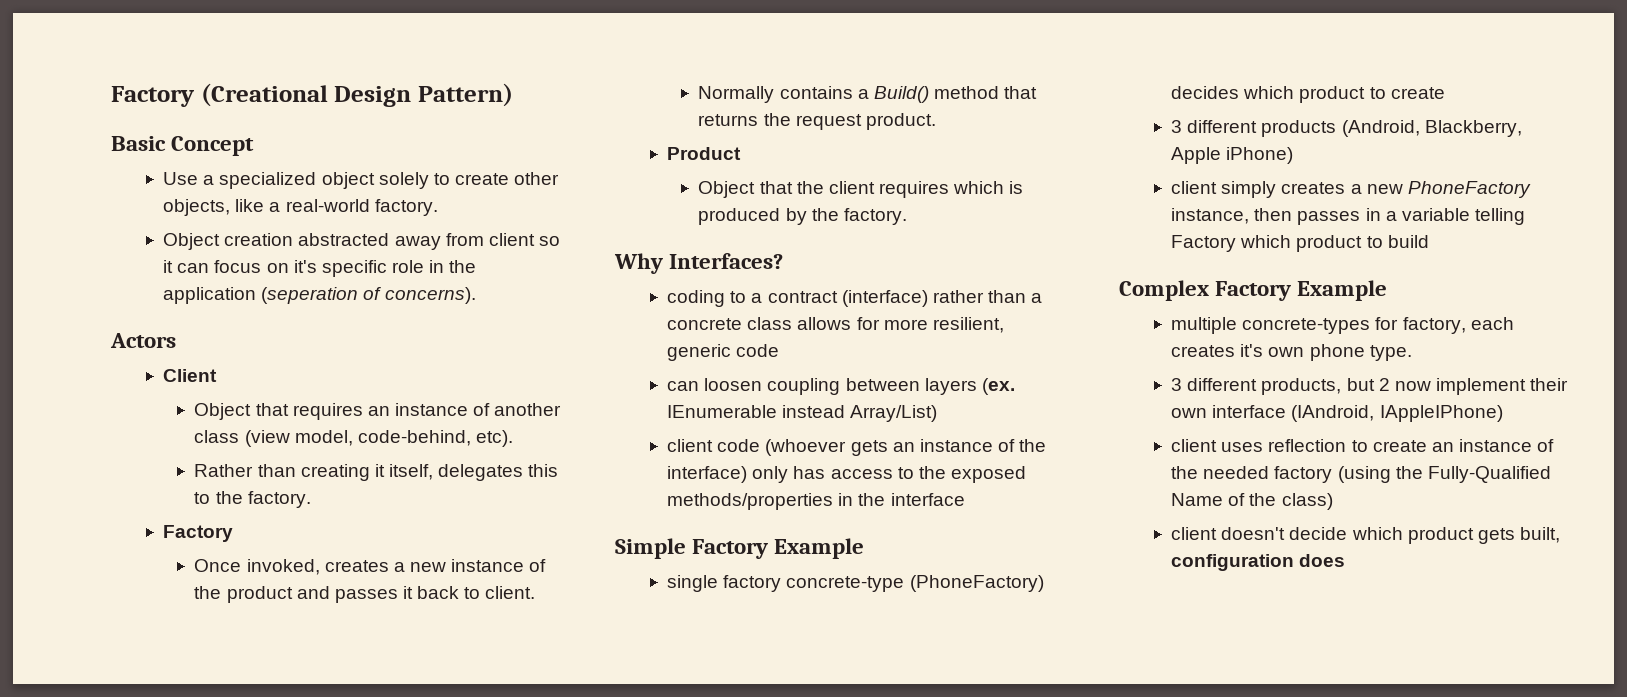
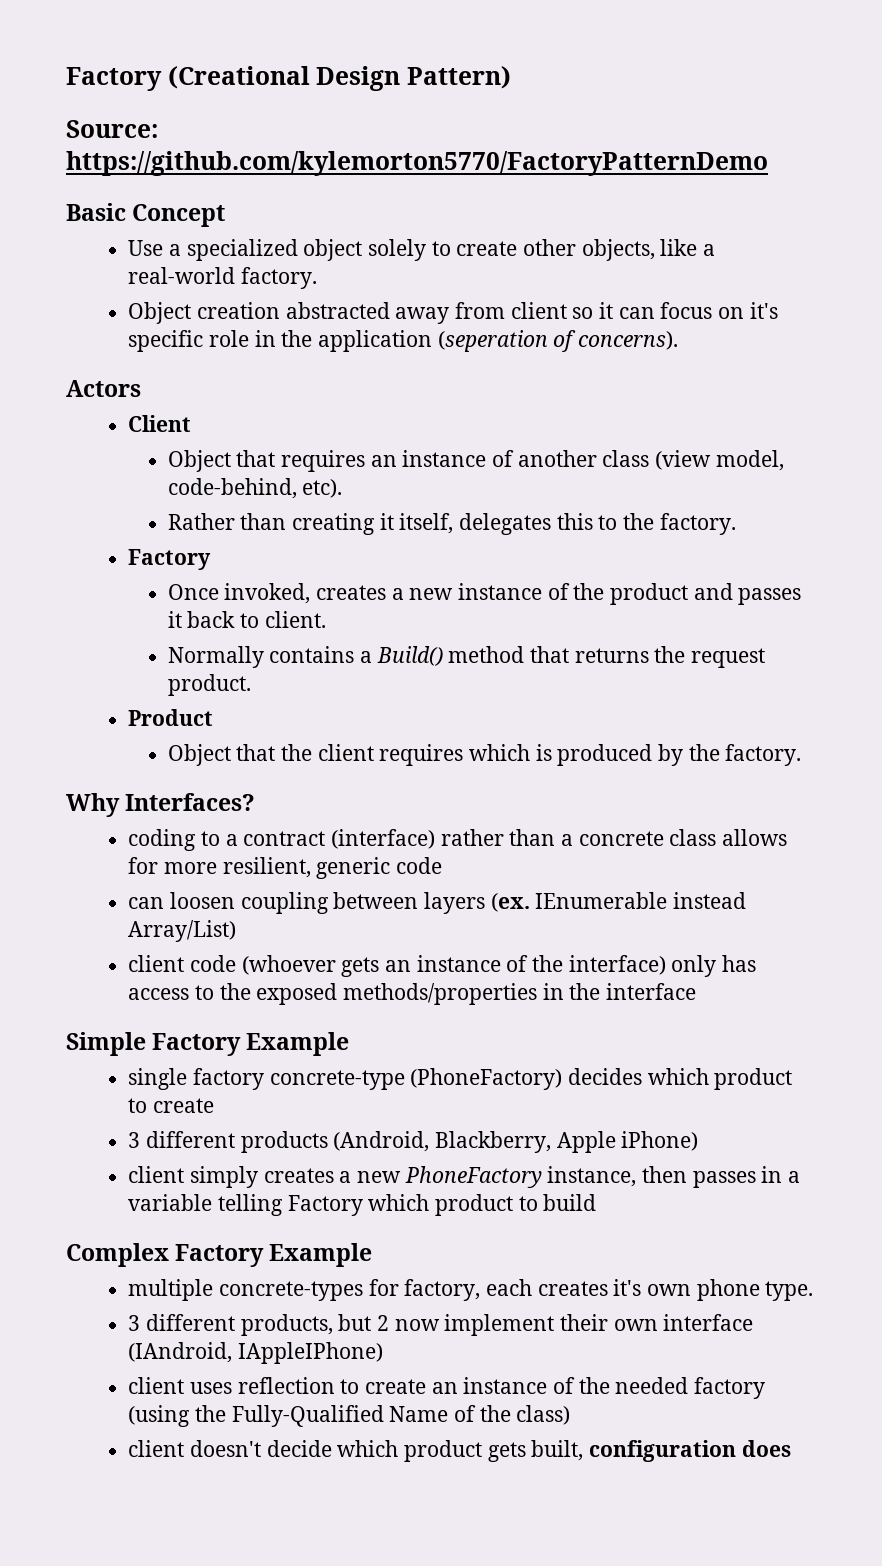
+ Source: https://github.com/kylemorton5770/FactoryPatternDemo

